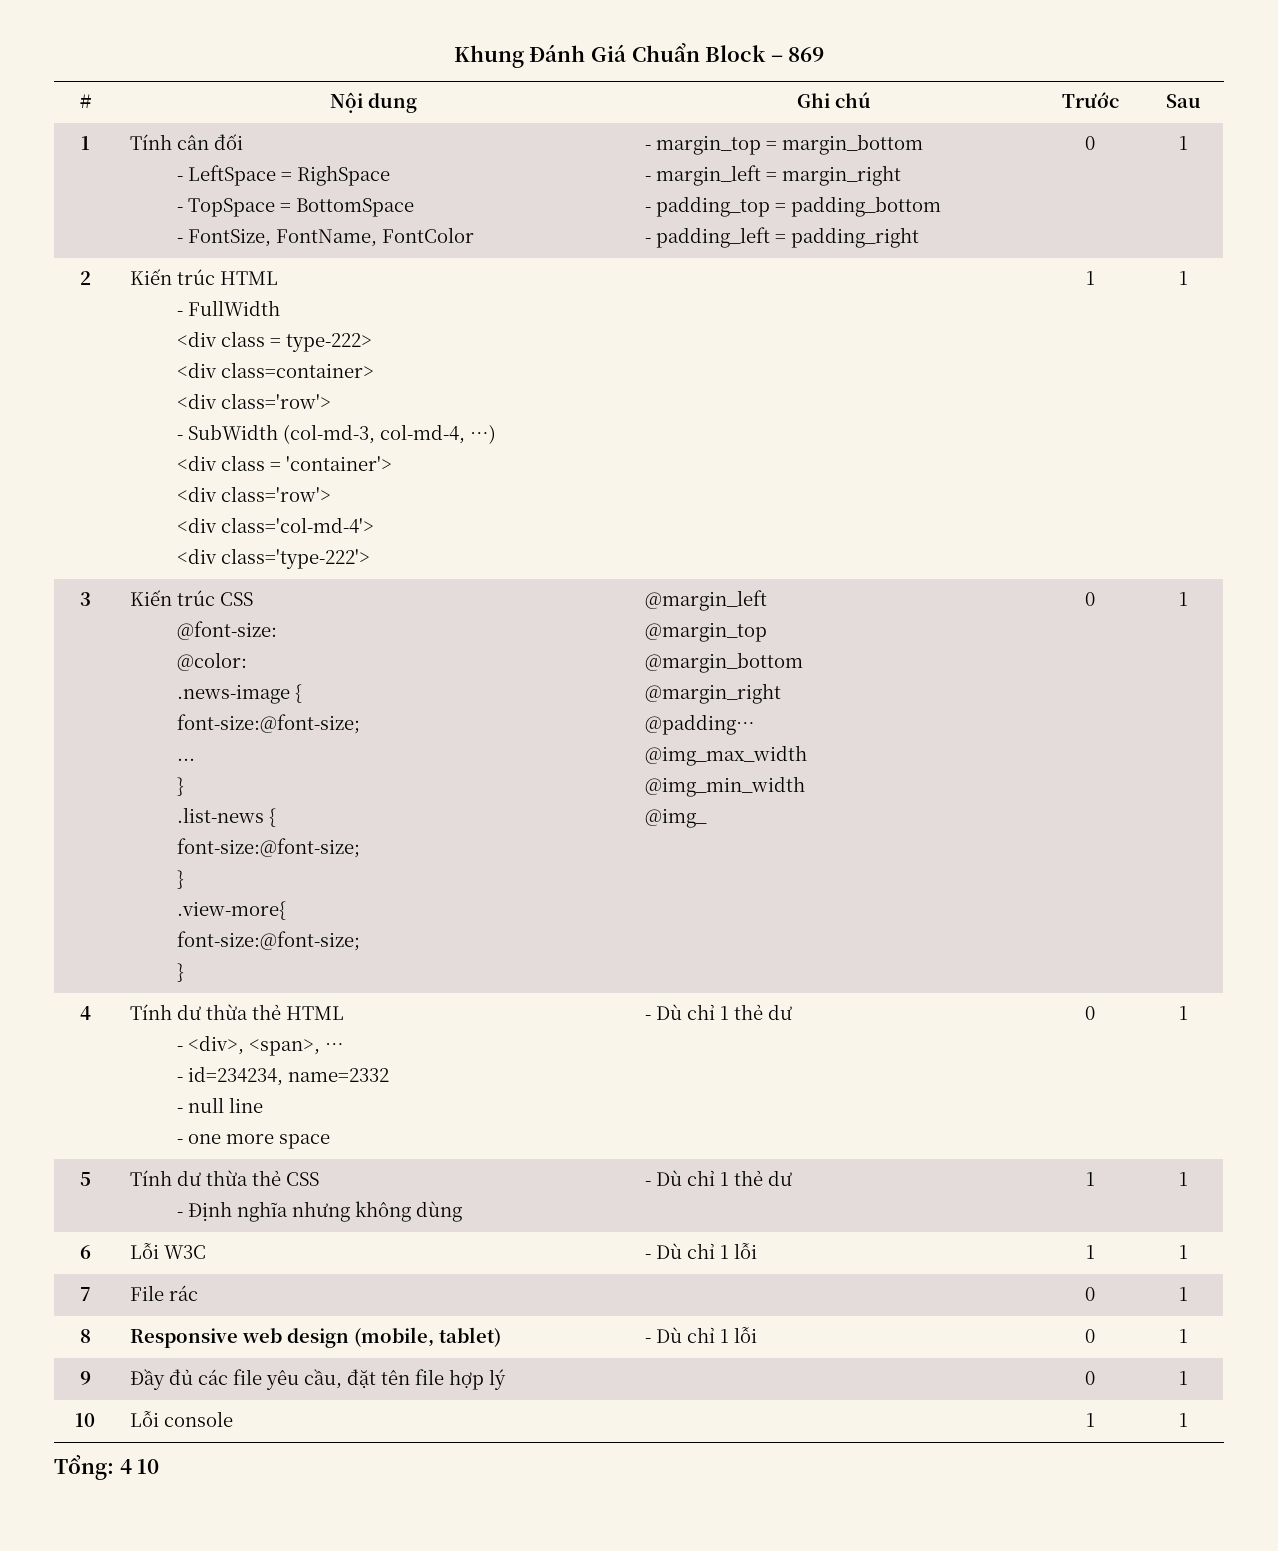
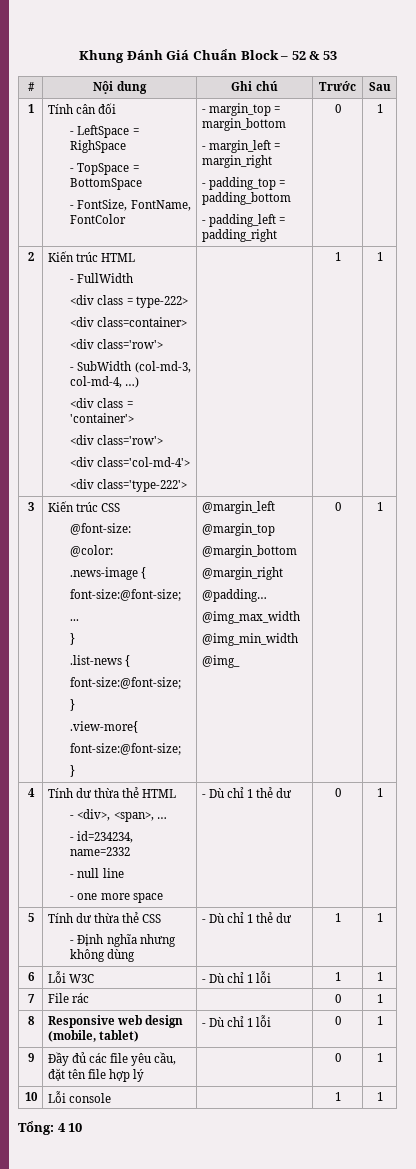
- Khung Đánh Giá Chuẩn Block – 869
+ Khung Đánh Giá Chuẩn Block – 52 & 53

